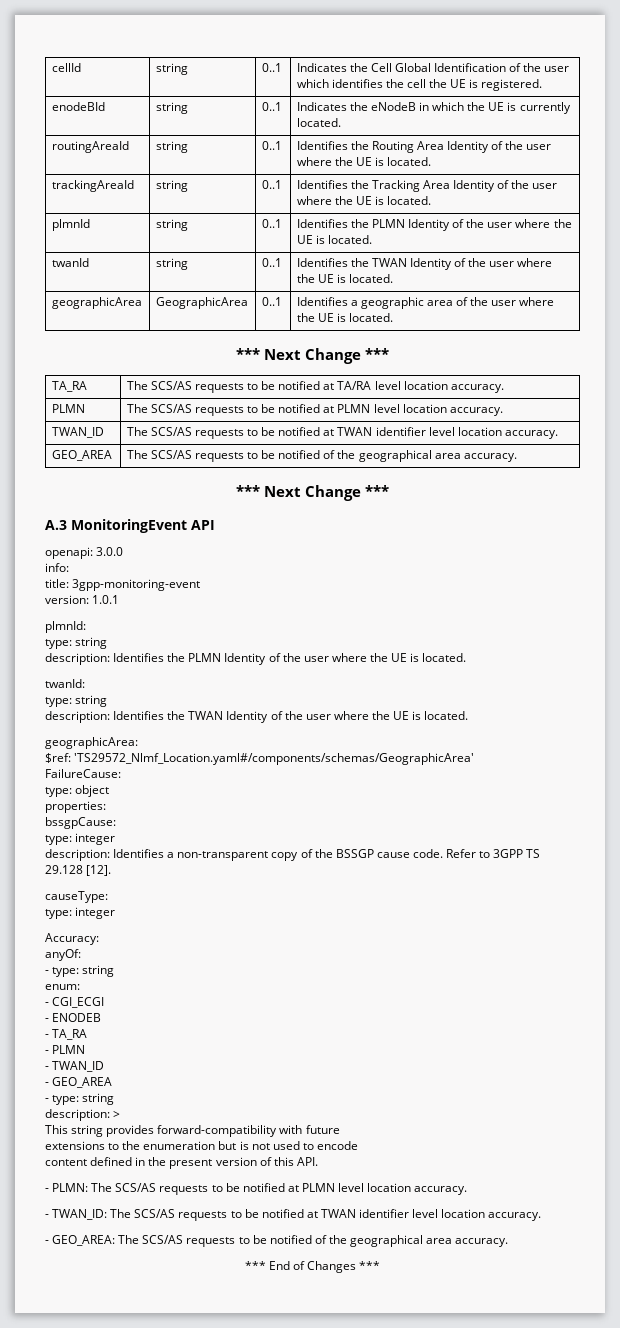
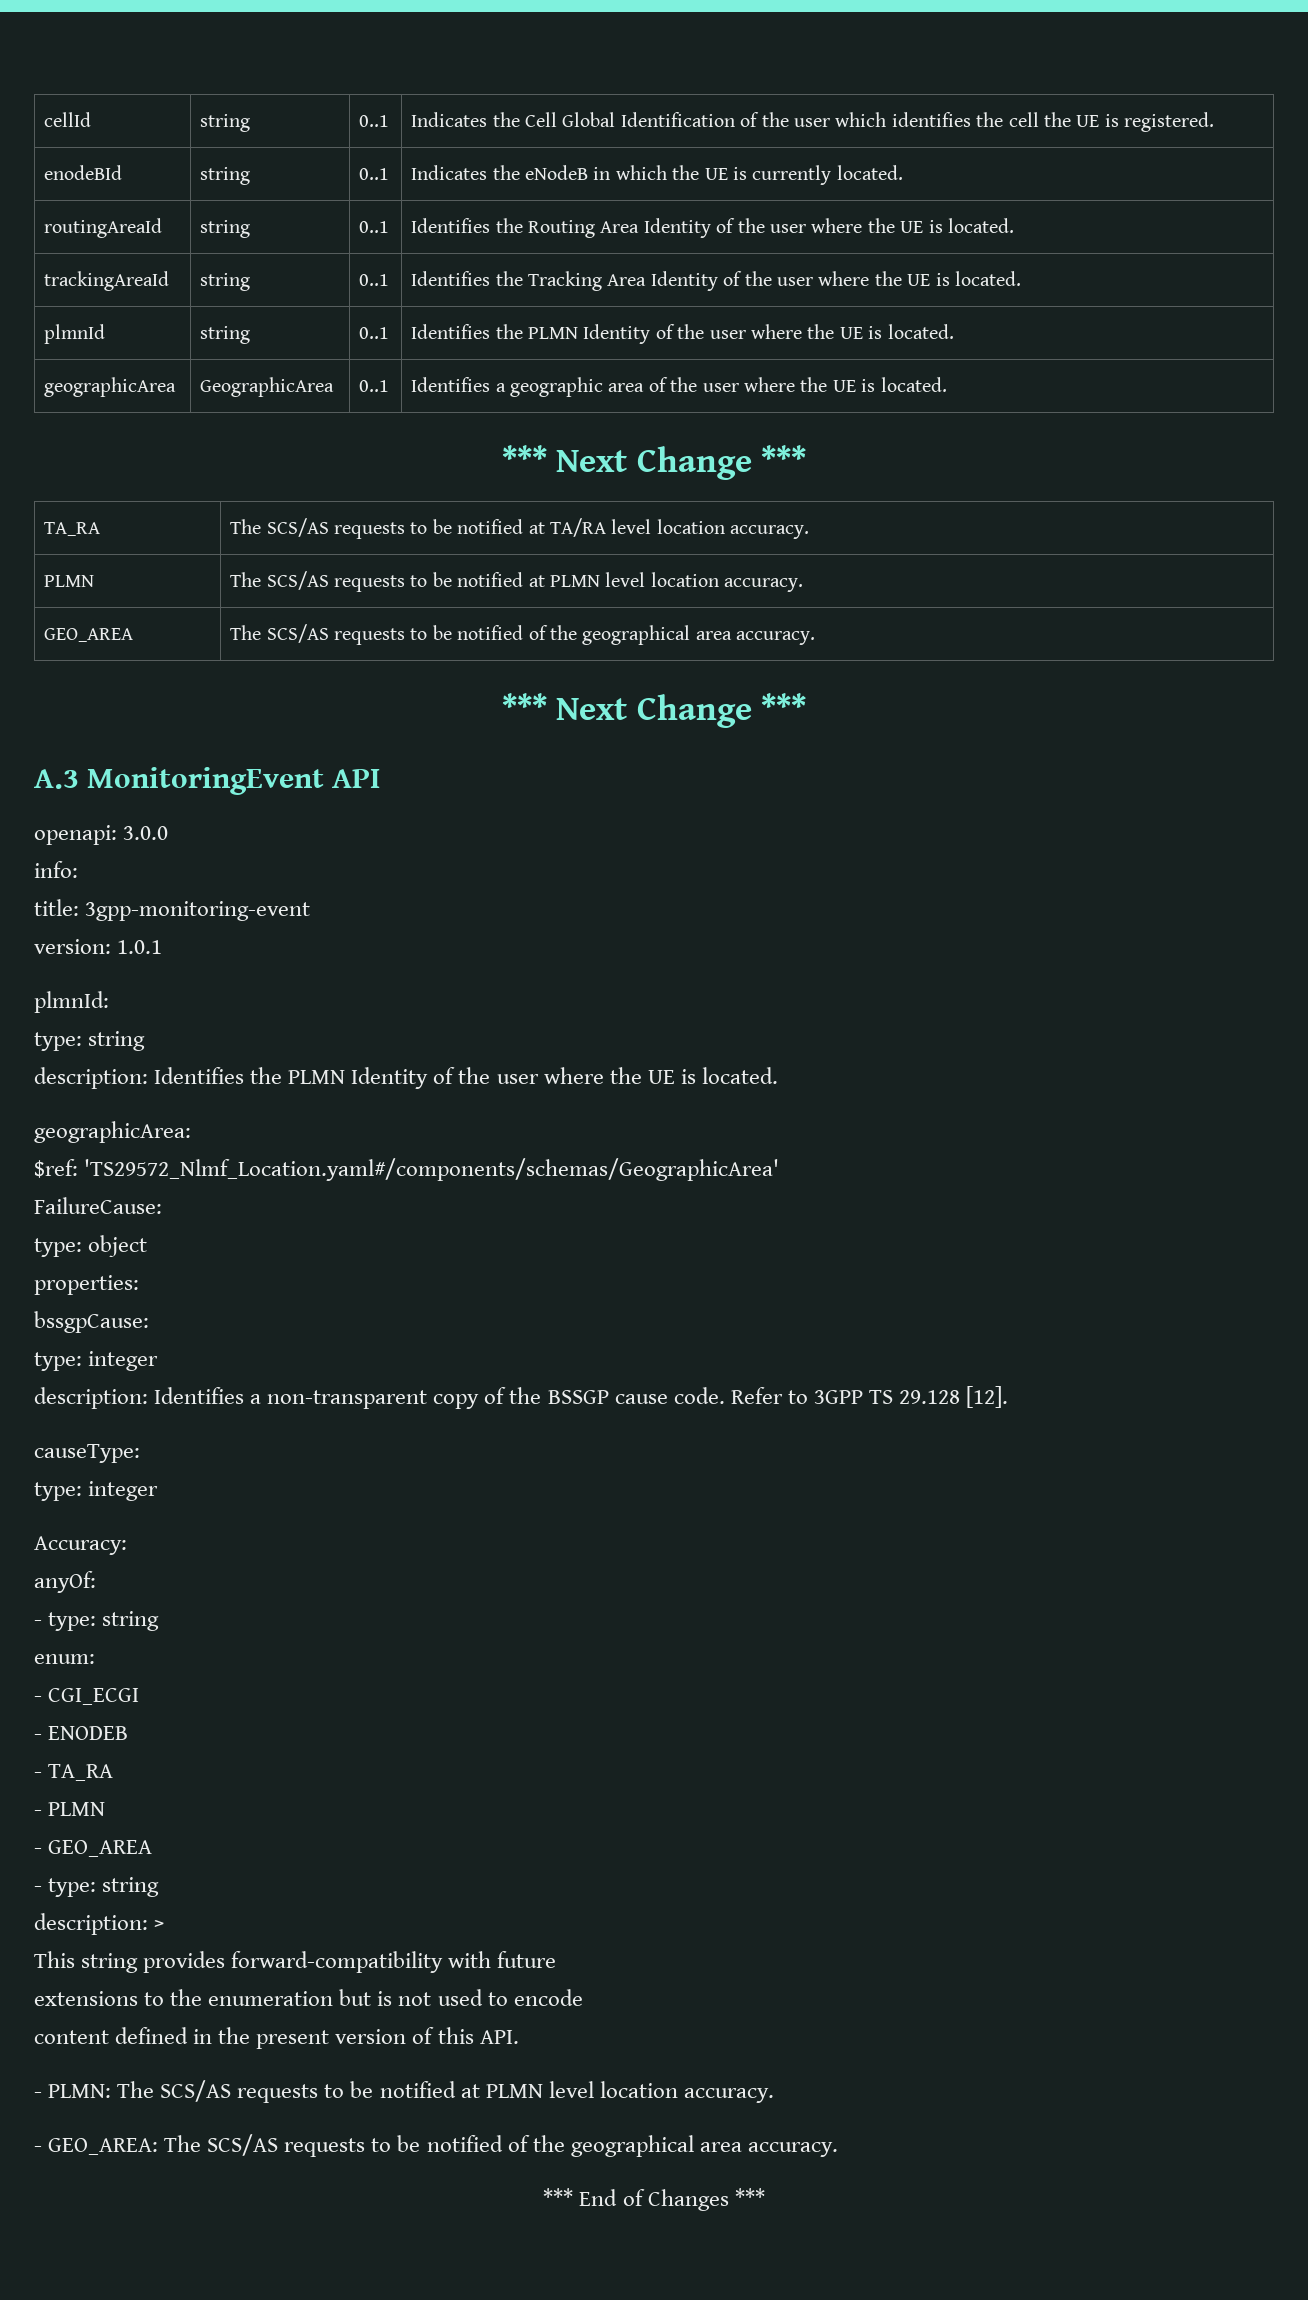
- twanId | string | 0..1 | Identifies the TWAN Identity of the user where the UE is located.
- TWAN_ID | The SCS/AS requests to be notified at TWAN identifier level location accuracy.
- twanId:
- type: string
- description: Identifies the TWAN Identity of the user where the UE is located.
- - TWAN_ID
- - TWAN_ID: The SCS/AS requests to be notified at TWAN identifier level location accuracy.

